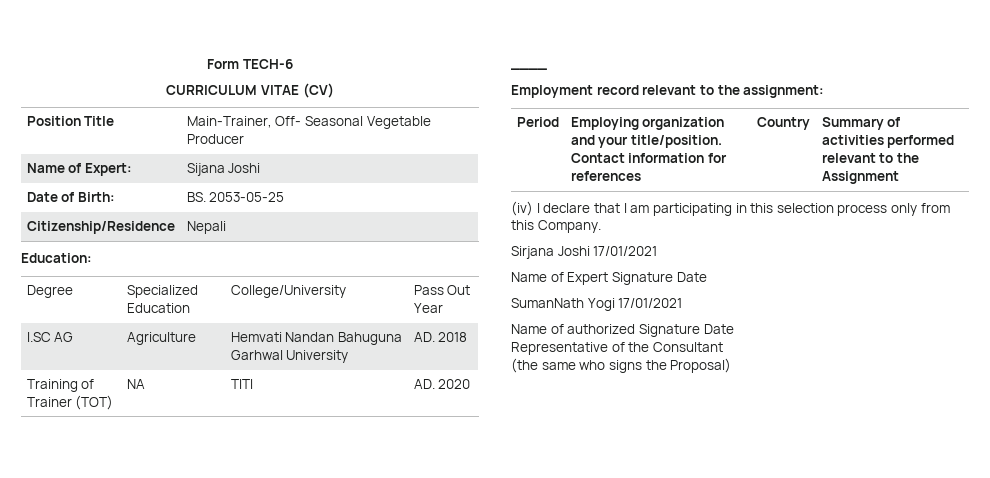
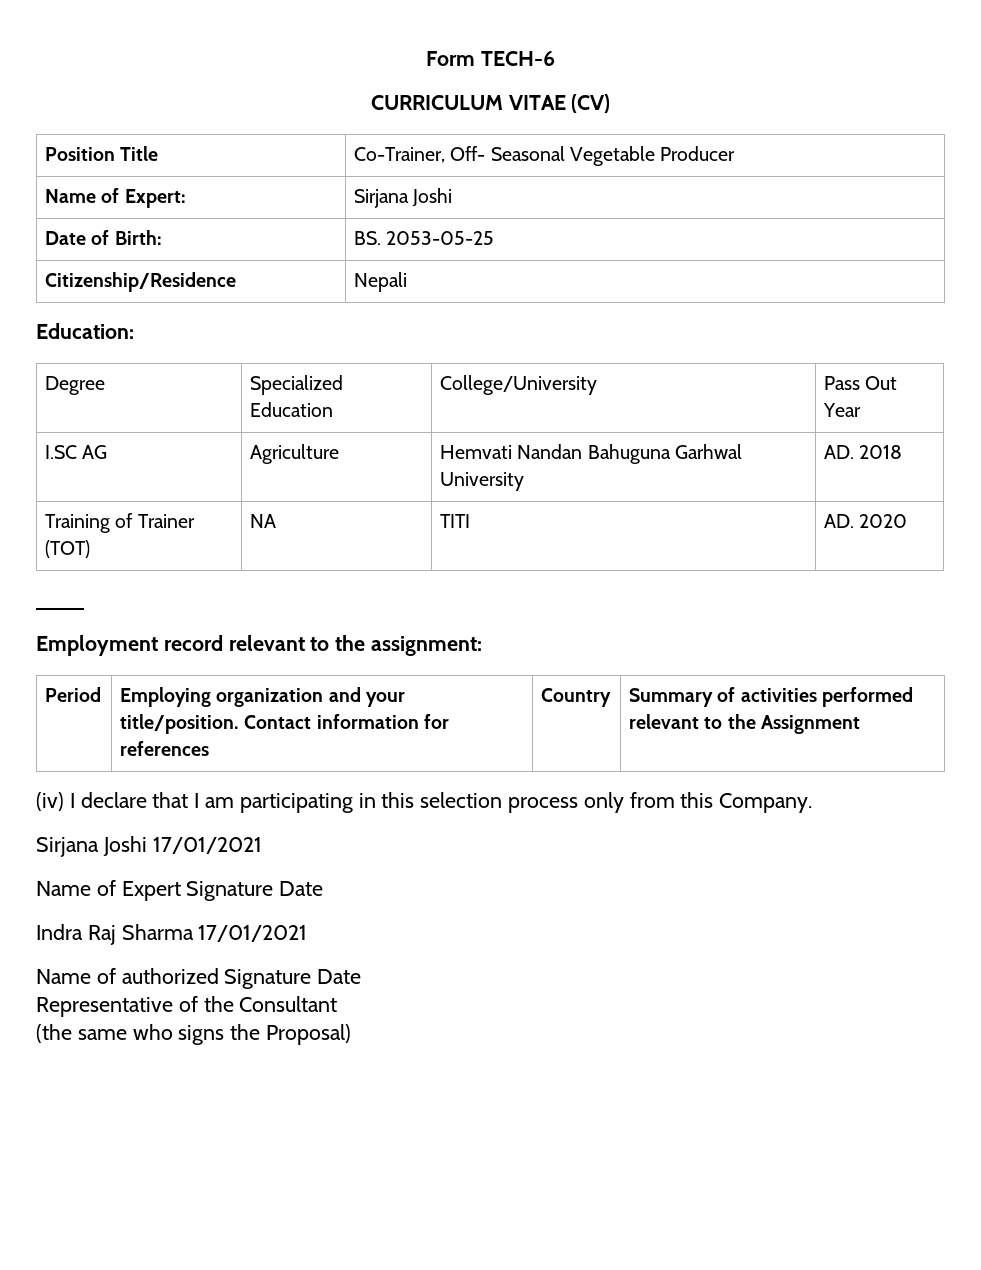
- Position Title | Main-Trainer, Off- Seasonal Vegetable Producer
+ Position Title | Co-Trainer, Off- Seasonal Vegetable Producer
- Name of Expert: | Sijana Joshi
+ Name of Expert: | Sirjana Joshi
- SumanNath Yogi 17/01/2021
+ Indra Raj Sharma 17/01/2021

